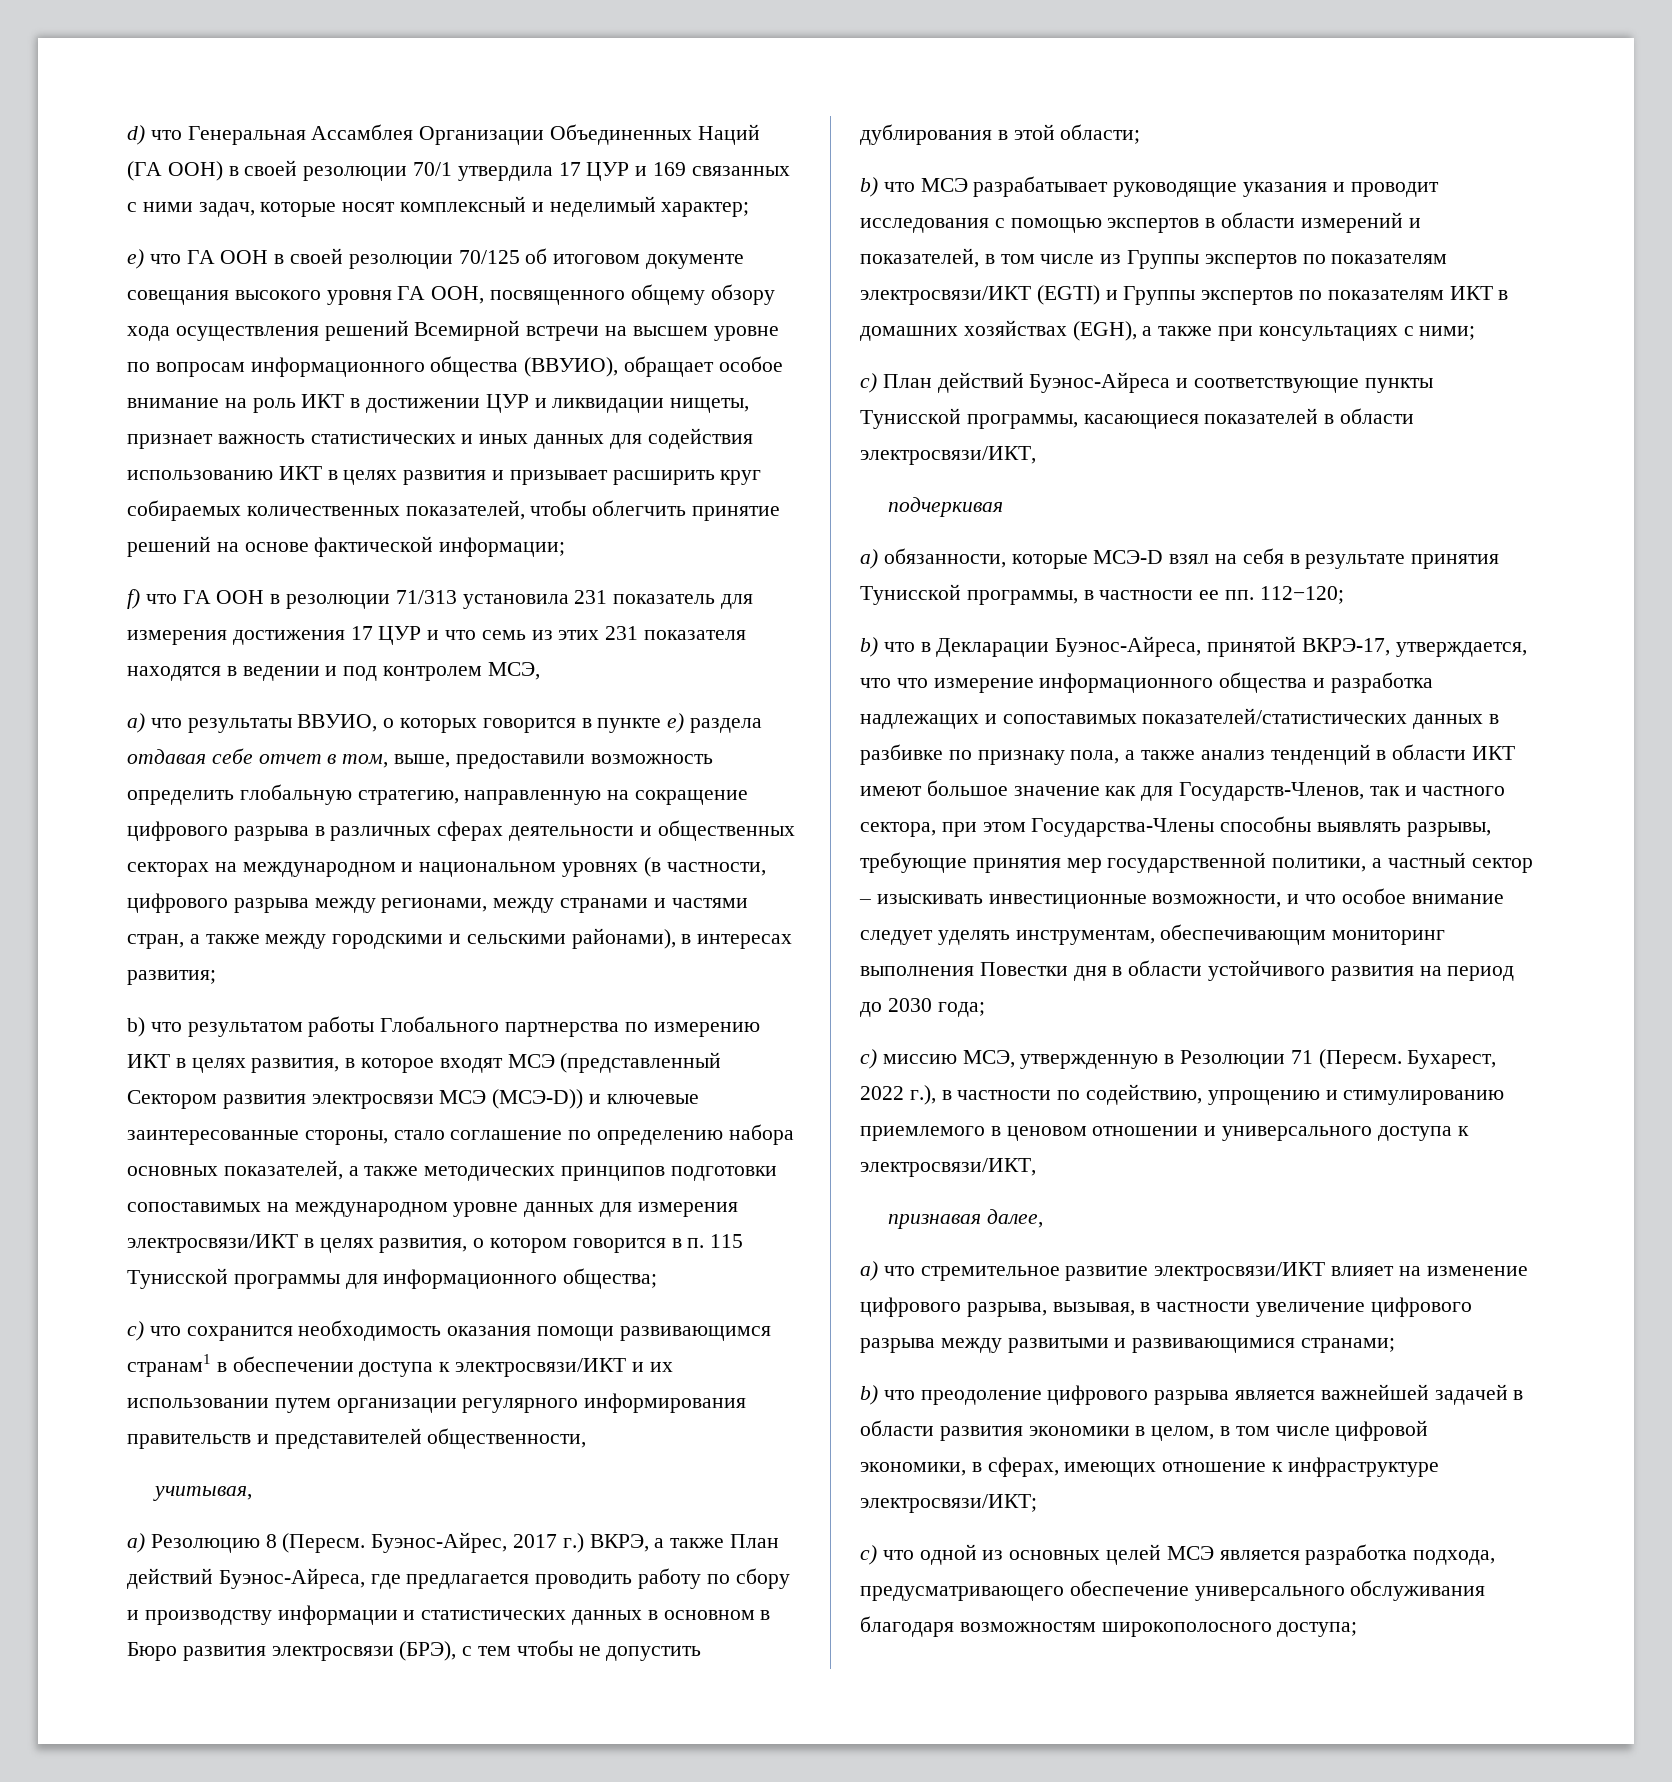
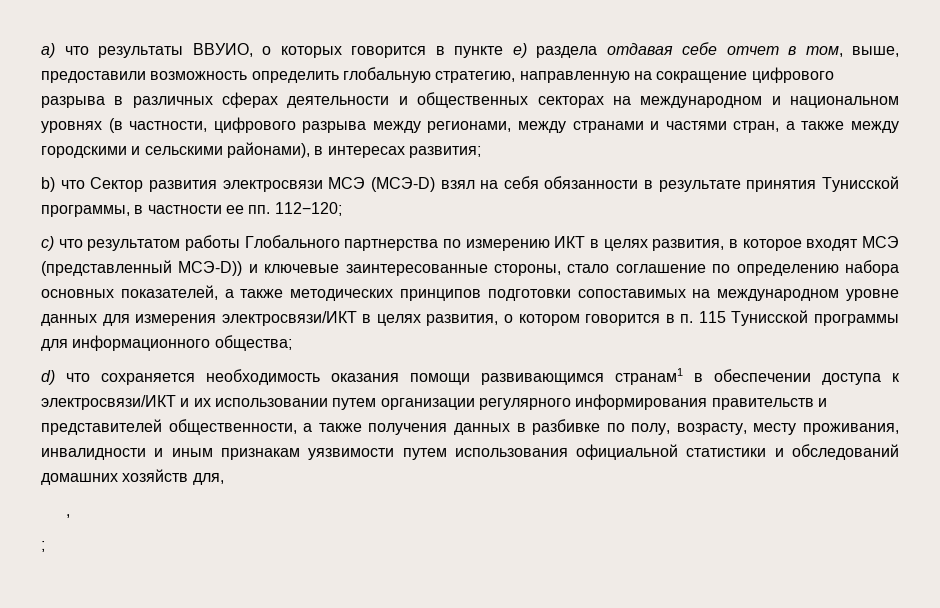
- d) что Генеральная Ассамблея Организации Объединенных Наций (ГА ООН) в своей резолюции 70/1 утвердила 17 ЦУР и 169 связанных с ними задач, которые носят комплексный и неделимый характер;
- e) что ГА ООН в своей резолюции 70/125 об итоговом документе совещания высокого уровня ГА ООН, посвященного общему обзору хода осуществления решений Всемирной встречи на высшем уровне по вопросам информационного общества (ВВУИО), обращает особое внимание на роль ИКТ в достижении ЦУР и ликвидации нищеты, признает важность статистических и иных данных для содействия использованию ИКТ в целях развития и призывает расширить круг собираемых количественных показателей, чтобы облегчить принятие решений на основе фактической информации;
- f) что ГА ООН в резолюции 71/313 установила 231 показатель для измерения достижения 17 ЦУР и что семь из этих 231 показателя находятся в ведении и под контролем МСЭ,
- b) что результатом работы Глобального партнерства по измерению ИКТ в целях развития, в которое входят МСЭ (представленный Сектором развития электросвязи МСЭ (МСЭ-D)) и ключевые заинтересованные стороны, стало соглашение по определению набора основных показателей, а также методических принципов подготовки сопоставимых на международном уровне данных для измерения электросвязи/ИКТ в целях развития, о котором говорится в п. 115 Тунисской программы для информационного общества;
+ b) что Сектор развития электросвязи МСЭ (МСЭ-D) взял на себя обязанности в результате принятия Тунисской программы, в частности ее пп. 112−120;
+ c) что результатом работы Глобального партнерства по измерению ИКТ в целях развития, в которое входят МСЭ (представленный МСЭ-D)) и ключевые заинтересованные стороны, стало соглашение по определению набора основных показателей, а также методических принципов подготовки сопоставимых на международном уровне данных для измерения электросвязи/ИКТ в целях развития, о котором говорится в п. 115 Тунисской программы для информационного общества;
- c) что сохранится необходимость оказания помощи развивающимся странам1 в обеспечении доступа к электросвязи/ИКТ и их использовании путем организации регулярного информирования правительств и представителей общественности,
- учитывая,
- a) Резолюцию 8 (Пересм. Буэнос-Айрес, 2017 г.) ВКРЭ, а также План действий Буэнос-Айреса, где предлагается проводить работу по сбору и производству информации и статистических данных в основном в Бюро развития электросвязи (БРЭ), с тем чтобы не допустить дублирования в этой области;
- b) что МСЭ разрабатывает руководящие указания и проводит исследования с помощью экспертов в области измерений и показателей, в том числе из Группы экспертов по показателям электросвязи/ИКТ (EGTI) и Группы экспертов по показателям ИКТ в домашних хозяйствах (EGH), а также при консультациях с ними;
- c) План действий Буэнос-Айреса и соответствующие пункты Тунисской программы, касающиеся показателей в области электросвязи/ИКТ,
- подчеркивая
- a) обязанности, которые МСЭ-D взял на себя в результате принятия Тунисской программы, в частности ее пп. 112−120;
- b) что в Декларации Буэнос-Айреса, принятой ВКРЭ-17, утверждается, что что измерение информационного общества и разработка надлежащих и сопоставимых показателей/статистических данных в разбивке по признаку пола, а также анализ тенденций в области ИКТ имеют большое значение как для Государств-Членов, так и частного сектора, при этом Государства-Члены способны выявлять разрывы, требующие принятия мер государственной политики, а частный сектор – изыскивать инвестиционные возможности, и что особое внимание следует уделять инструментам, обеспечивающим мониторинг выполнения Повестки дня в области устойчивого развития на период до 2030 года;
- c) миссию МСЭ, утвержденную в Резолюции 71 (Пересм. Бухарест, 2022 г.), в частности по содействию, упрощению и стимулированию приемлемого в ценовом отношении и универсального доступа к электросвязи/ИКТ,
- признавая далее,
- а) что стремительное развитие электросвязи/ИКТ влияет на изменение цифрового разрыва, вызывая, в частности увеличение цифрового разрыва между развитыми и развивающимися странами;
- b) что преодоление цифрового разрыва является важнейшей задачей в области развития экономики в целом, в том числе цифровой экономики, в сферах, имеющих отношение к инфраструктуре электросвязи/ИКТ;
- с) что одной из основных целей МСЭ является разработка подхода, предусматривающего обеспечение универсального обслуживания благодаря возможностям широкополосного доступа;
+ d) что сохраняется необходимость оказания помощи развивающимся странам1 в обеспечении доступа к электросвязи/ИКТ и их использовании путем организации регулярного информирования правительств и представителей общественности, а также получения данных в разбивке по полу, возрасту, месту проживания, инвалидности и иным признакам уязвимости путем использования официальной статистики и обследований домашних хозяйств для,
+ ,
+ ;

